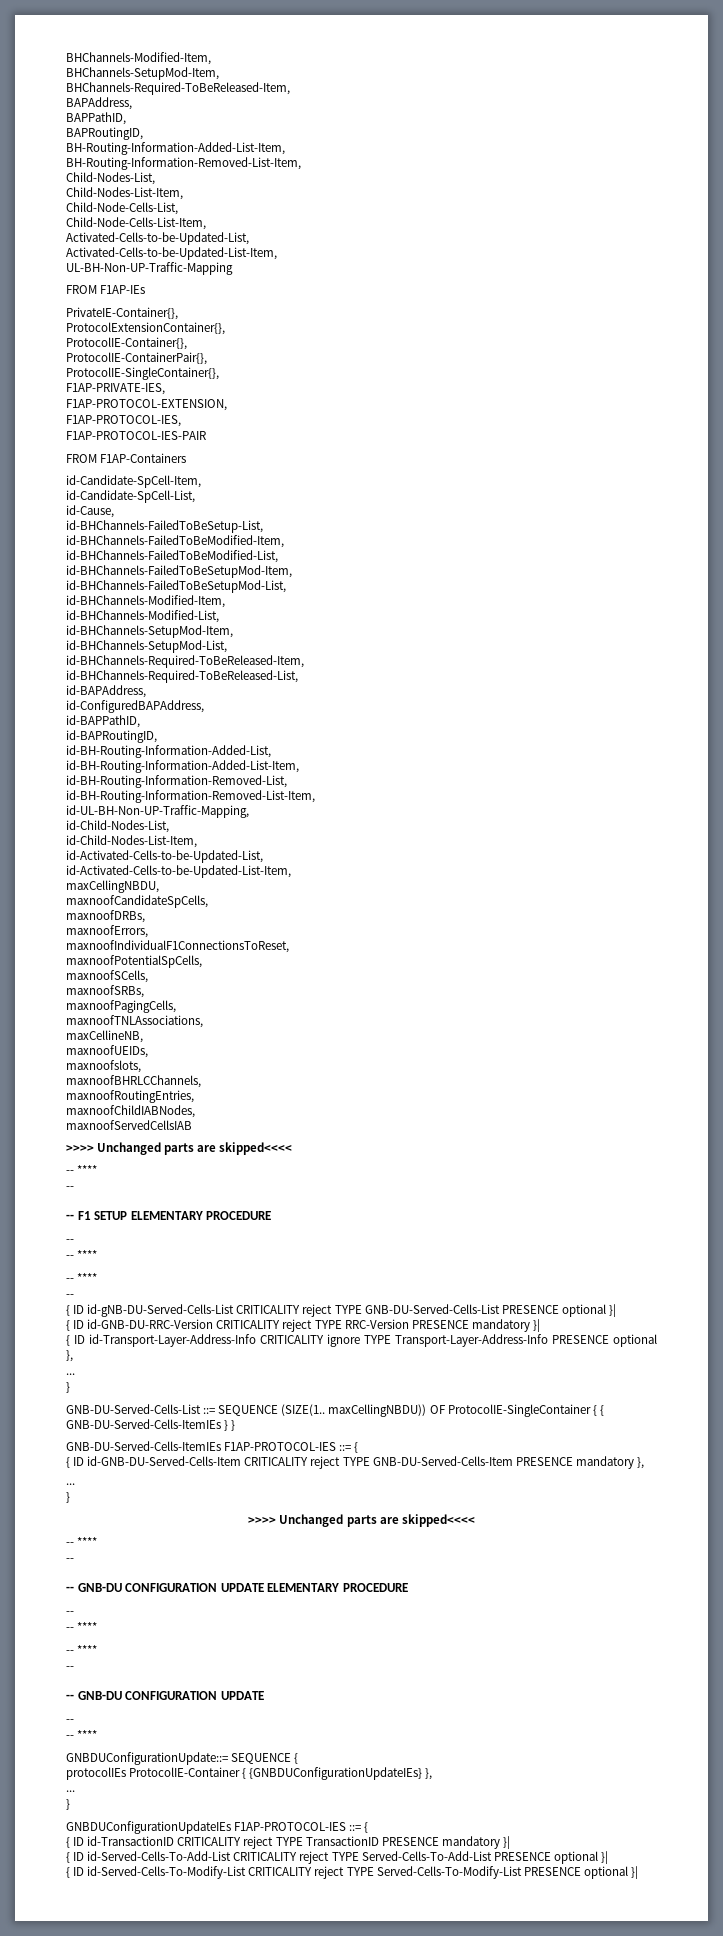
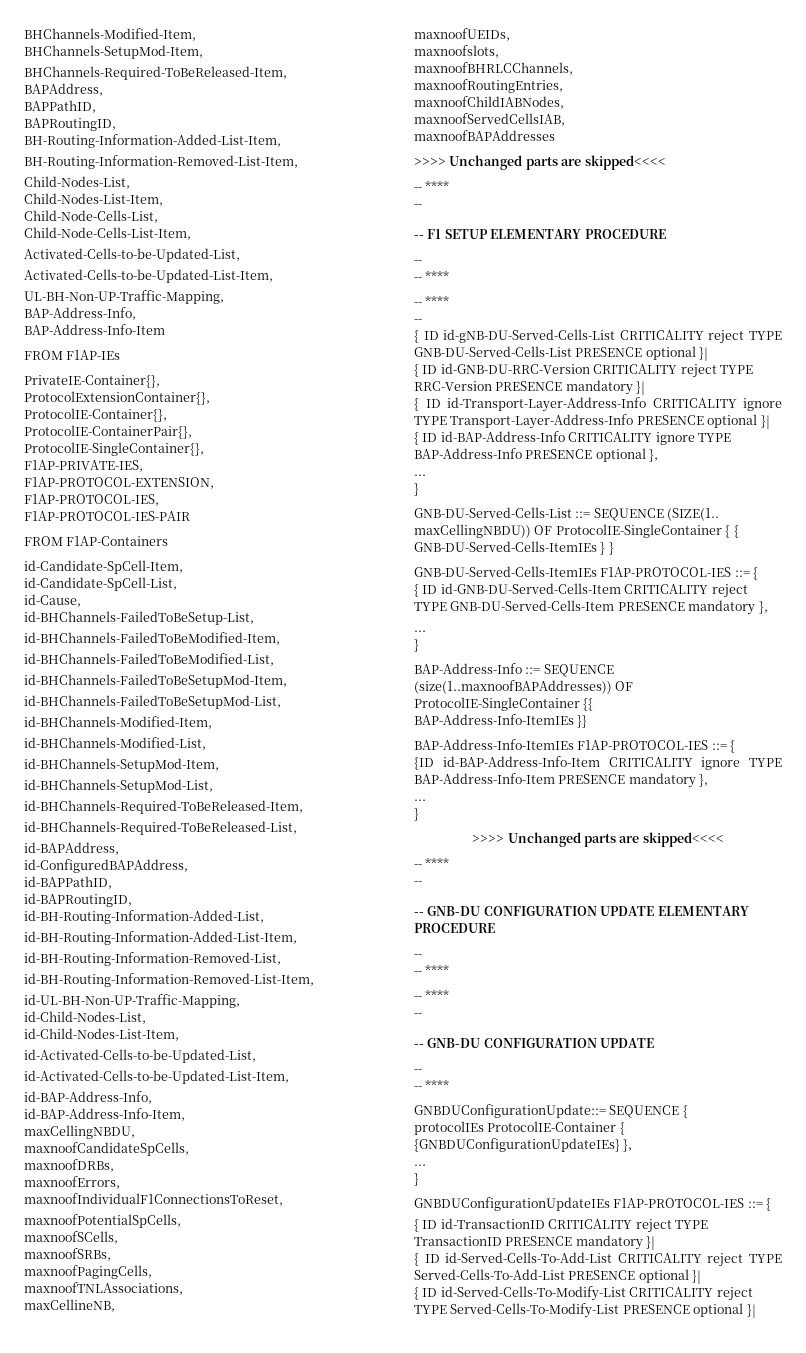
- UL-BH-Non-UP-Traffic-Mapping
+ UL-BH-Non-UP-Traffic-Mapping,
+ BAP-Address-Info,
+ BAP-Address-Info-Item
+ id-BAP-Address-Info,
+ id-BAP-Address-Info-Item,
- maxnoofServedCellsIAB
+ maxnoofServedCellsIAB,
+ maxnoofBAPAddresses
- { ID id-Transport-Layer-Address-Info CRITICALITY ignore TYPE Transport-Layer-Address-Info PRESENCE optional },
+ { ID id-Transport-Layer-Address-Info CRITICALITY ignore TYPE Transport-Layer-Address-Info PRESENCE optional }|
+ { ID id-BAP-Address-Info CRITICALITY ignore TYPE BAP-Address-Info PRESENCE optional },
+ BAP-Address-Info ::= SEQUENCE (size(1..maxnoofBAPAddresses)) OF ProtocolIE-SingleContainer {{
+ BAP-Address-Info-ItemIEs }}
+ BAP-Address-Info-ItemIEs F1AP-PROTOCOL-IES ::= {
+ {ID id-BAP-Address-Info-Item CRITICALITY ignore TYPE BAP-Address-Info-Item PRESENCE mandatory },
+ ...
+ }

